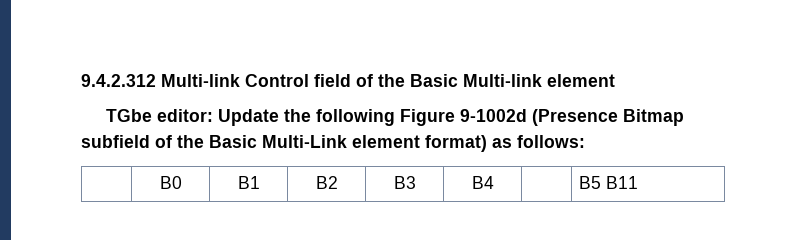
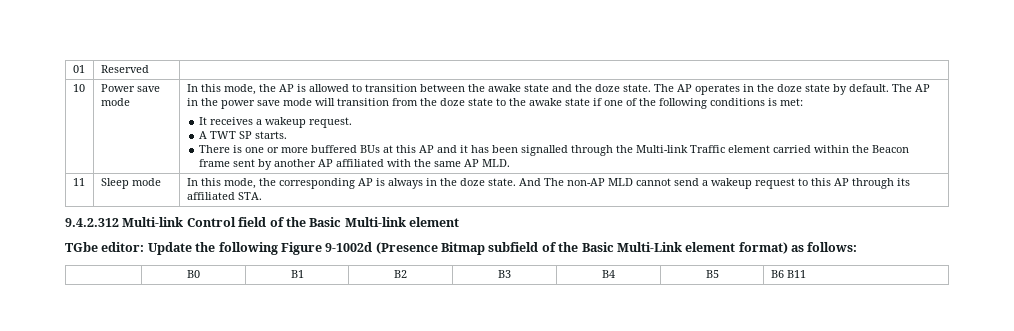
+ 01 | Reserved |
+ 10 | Power save mode | In this mode, the AP is allowed to transition between the awake state and the doze state. The AP operates in the doze state by default. The AP in the power save mode will transition from the doze state to the awake state if one of the following conditions is met:
+ It receives a wakeup request.
+ A TWT SP starts.
+ There is one or more buffered BUs at this AP and it has been signalled through the Multi-link Traffic element carried within the Beacon frame sent by another AP affiliated with the same AP MLD.
+ 11 | Sleep mode | In this mode, the corresponding AP is always in the doze state. And The non-AP MLD cannot send a wakeup request to this AP through its affiliated STA.
- | B0 | B1 | B2 | B3 | B4 | | B5 B11
+ | B0 | B1 | B2 | B3 | B4 | B5 | B6 B11

